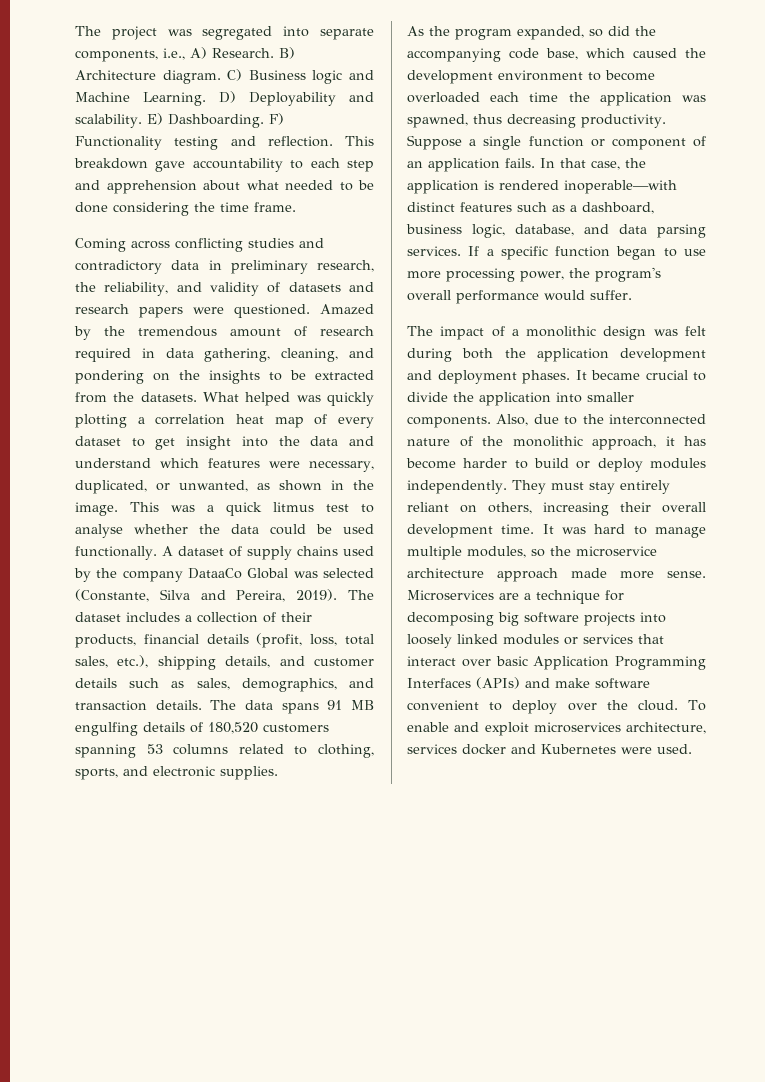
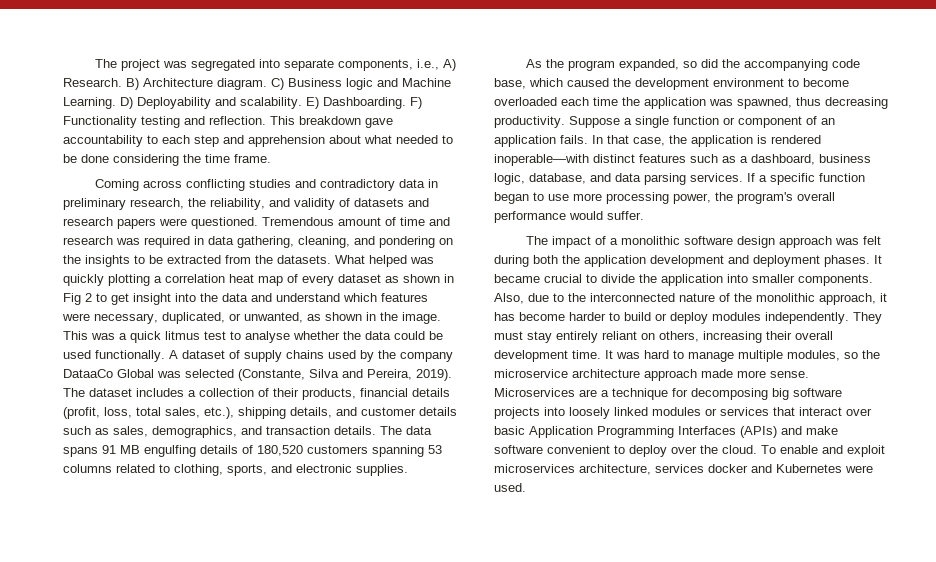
- Amazed by the tremendous amount of research required in data gathering, cleaning, and pondering on the insights to be extracted from the datasets.
+ Tremendous amount of time and research was required in data gathering, cleaning, and pondering on the insights to be extracted from the datasets.
- What helped was quickly plotting a correlation heat map of every dataset to get insight into the data and understand which features were necessary, duplicated, or unwanted, as shown in the image.
+ What helped was quickly plotting a correlation heat map of every dataset as shown in Fig 2 to get insight into the data and understand which features were necessary, duplicated, or unwanted, as shown in the image.
- The impact of a monolithic design was felt during both the application development and deployment phases.
+ The impact of a monolithic software design approach was felt during both the application development and deployment phases.

